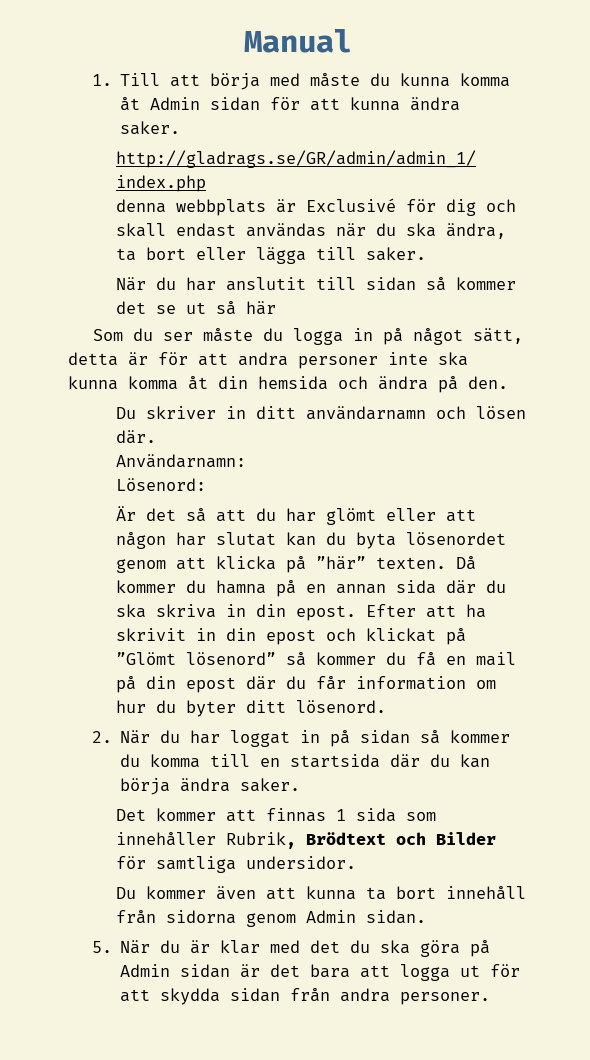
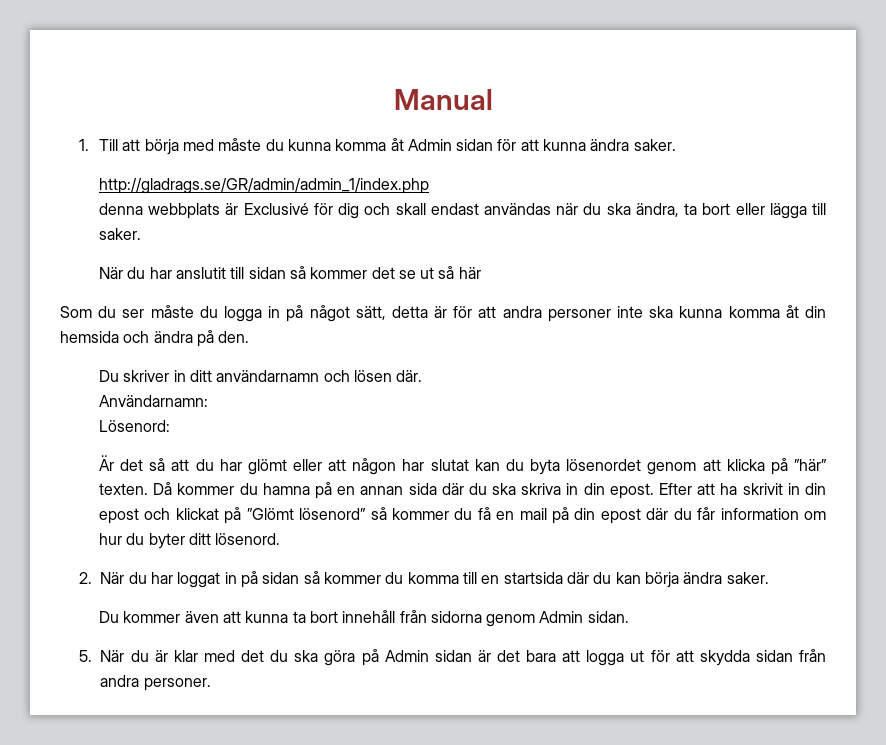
- Det kommer att finnas 1 sida som innehåller Rubrik, Brödtext och Bilder för samtliga undersidor.

